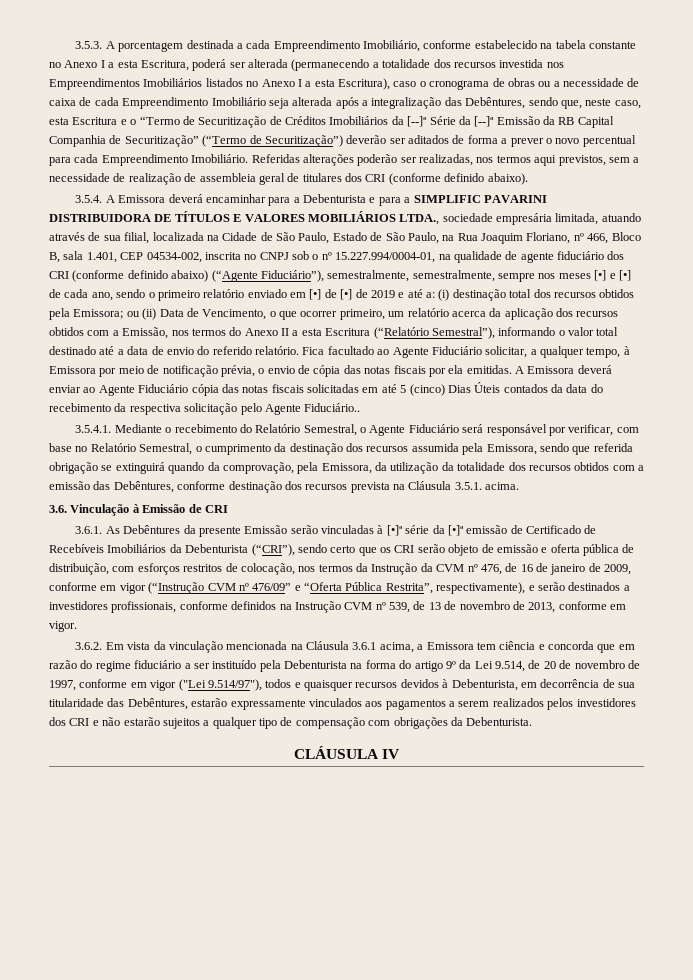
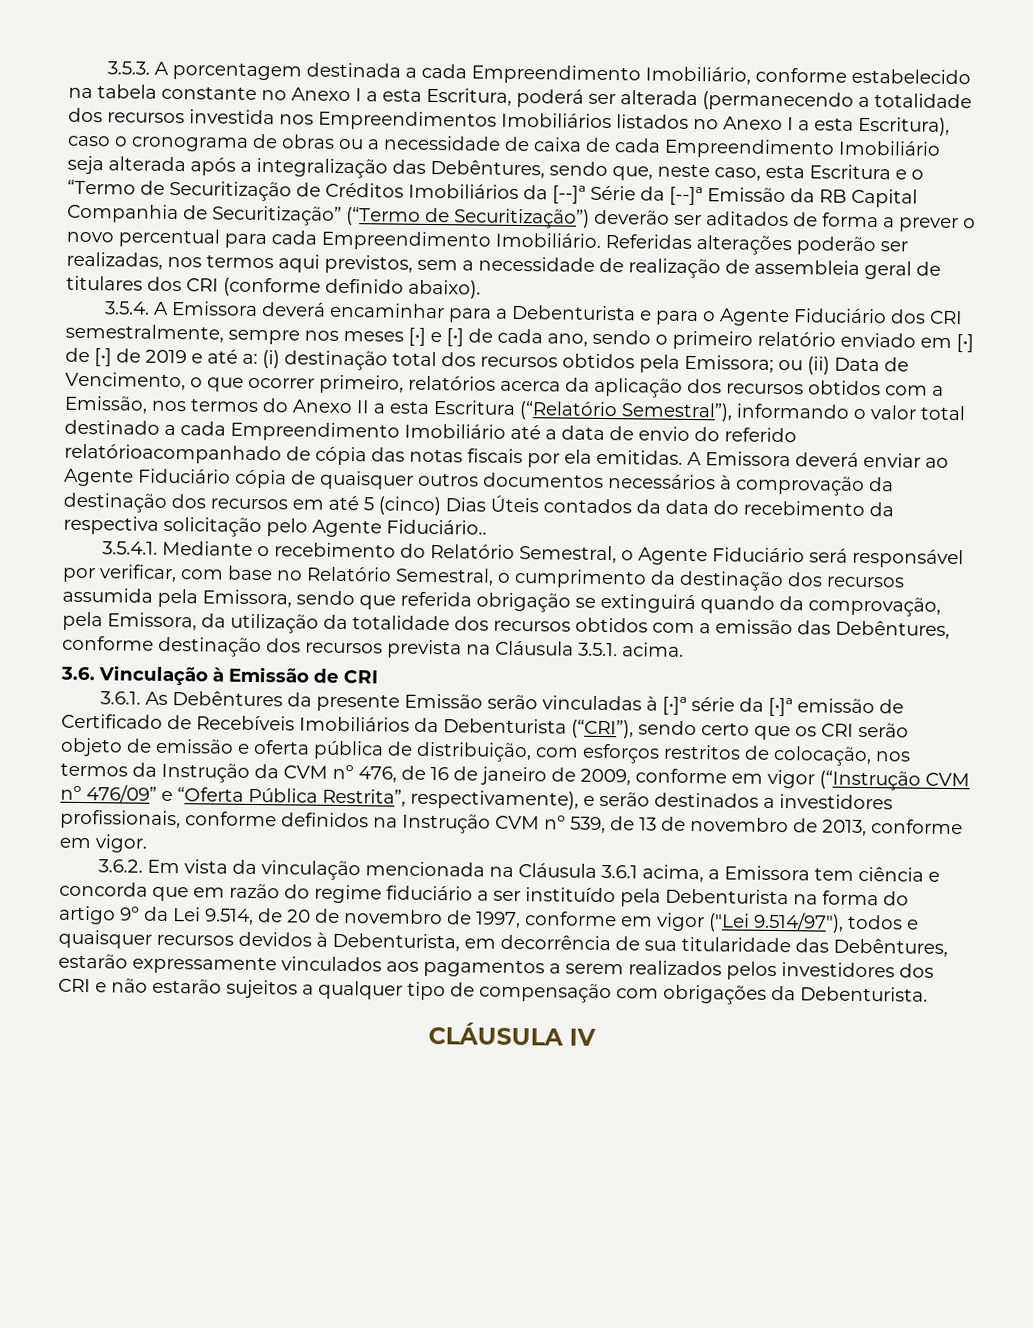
- 3.5.4. A Emissora deverá encaminhar para a Debenturista e para a SIMPLIFIC PAVARINI DISTRIBUIDORA DE TÍTULOS E VALORES MOBILIÁRIOS LTDA., sociedade empresária limitada, atuando através de sua filial, localizada na Cidade de São Paulo, Estado de São Paulo, na Rua Joaquim Floriano, nº 466, Bloco B, sala 1.401, CEP 04534-002, inscrita no CNPJ sob o nº 15.227.994/0004-01, na qualidade de agente fiduciário dos CRI (conforme definido abaixo) (“Agente Fiduciário”), semestralmente, semestralmente, sempre nos meses [•] e [•] de cada ano, sendo o primeiro relatório enviado em [•] de [•] de 2019 e até a:
+ 3.5.4. A Emissora deverá encaminhar para a Debenturista e para o Agente Fiduciário dos CRI semestralmente, sempre nos meses [•] e [•] de cada ano, sendo o primeiro relatório enviado em [•] de [•] de 2019 e até a:
- ou (ii) Data de Vencimento, o que ocorrer primeiro, um relatório acerca da aplicação dos recursos obtidos com a Emissão, nos termos do Anexo II a esta Escritura (“Relatório Semestral”), informando o valor total destinado até a data de envio do referido relatório. Fica facultado ao Agente Fiduciário solicitar, a qualquer tempo, à Emissora por meio de notificação prévia, o envio de cópia das notas fiscais por ela emitidas.
+ ou (ii) Data de Vencimento, o que ocorrer primeiro, relatórios acerca da aplicação dos recursos obtidos com a Emissão, nos termos do Anexo II a esta Escritura (“Relatório Semestral”), informando o valor total destinado a cada Empreendimento Imobiliário até a data de envio do referido relatórioacompanhado de cópia das notas fiscais por ela emitidas.
- A Emissora deverá enviar ao Agente Fiduciário cópia das notas fiscais solicitadas em até 5 (cinco) Dias Úteis contados da data do recebimento da respectiva solicitação pelo Agente Fiduciário..
+ A Emissora deverá enviar ao Agente Fiduciário cópia de quaisquer outros documentos necessários à comprovação da destinação dos recursos em até 5 (cinco) Dias Úteis contados da data do recebimento da respectiva solicitação pelo Agente Fiduciário..

